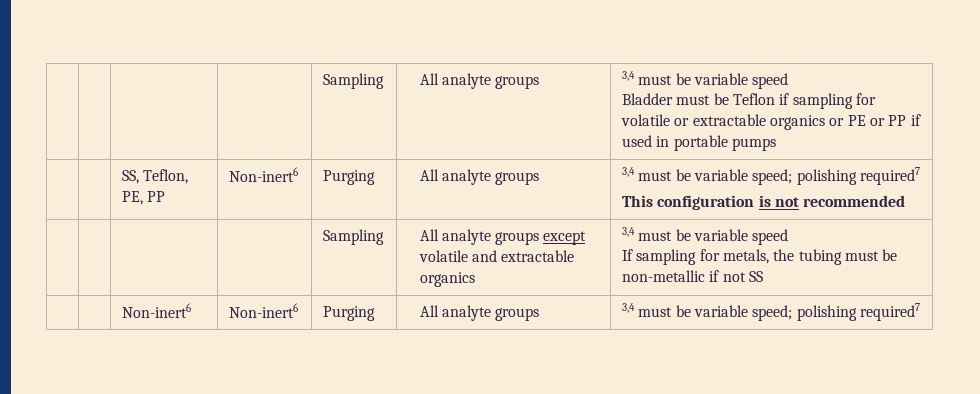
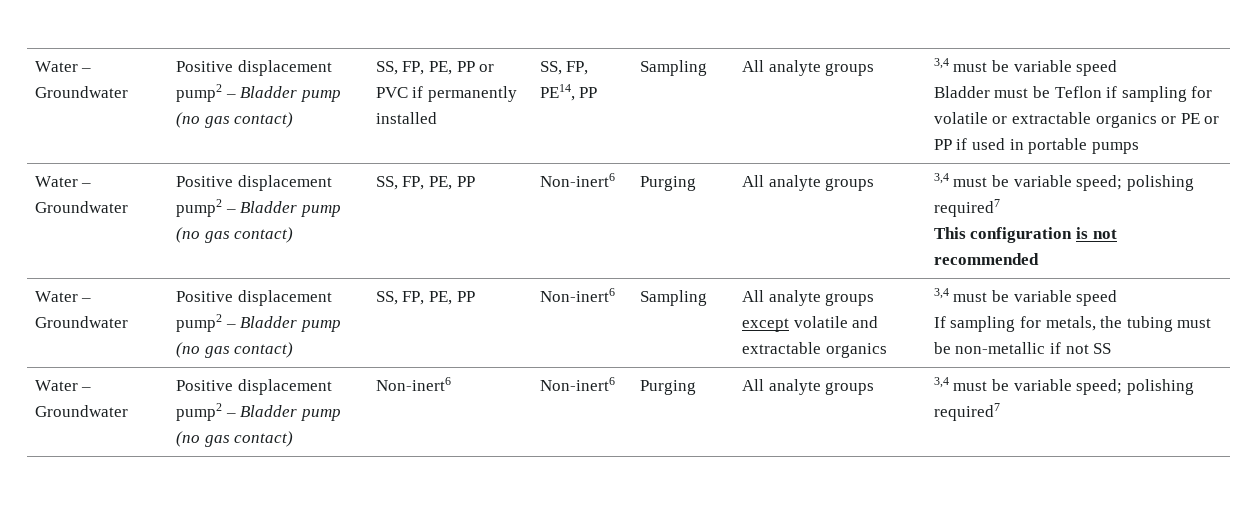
+ Water – Groundwater | Positive displacement pump2 – Bladder pump (no gas contact) | SS, FP, PE, PP or PVC if permanently installed | SS, FP, PE14, PP
- | | SS, Teflon, PE, PP | Non-inert6 | Purging | All analyte groups | 3,4 must be variable speed; polishing required7
+ Water – Groundwater | Positive displacement pump2 – Bladder pump (no gas contact) | SS, FP, PE, PP | Non-inert6 | Purging | All analyte groups | 3,4 must be variable speed; polishing required7
  This configuration is not recommended
+ Water – Groundwater | Positive displacement pump2 – Bladder pump (no gas contact) | SS, FP, PE, PP | Non-inert6
- | | Non-inert6 | Non-inert6 | Purging | All analyte groups | 3,4 must be variable speed; polishing required7
+ Water – Groundwater | Positive displacement pump2 – Bladder pump (no gas contact) | Non-inert6 | Non-inert6 | Purging | All analyte groups | 3,4 must be variable speed; polishing required7

